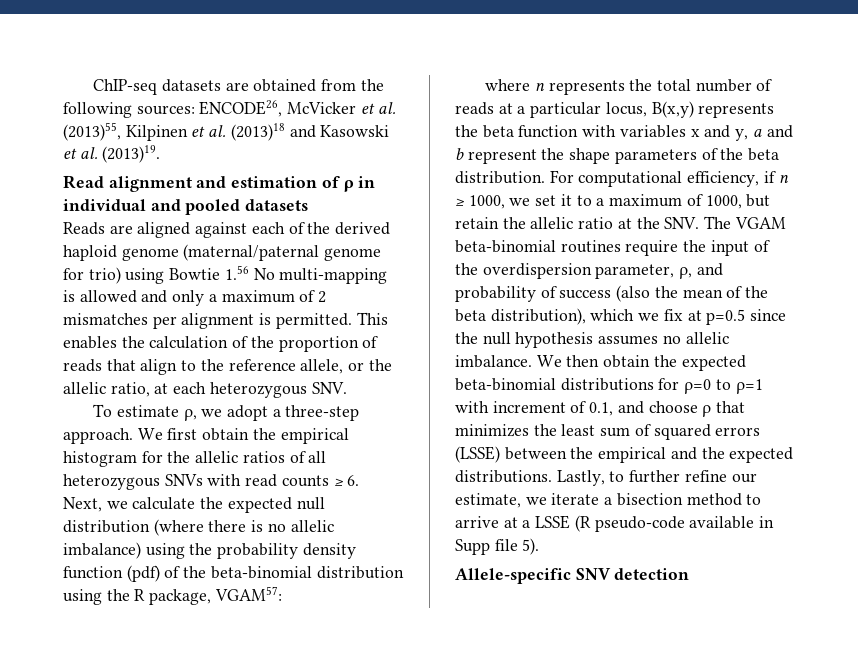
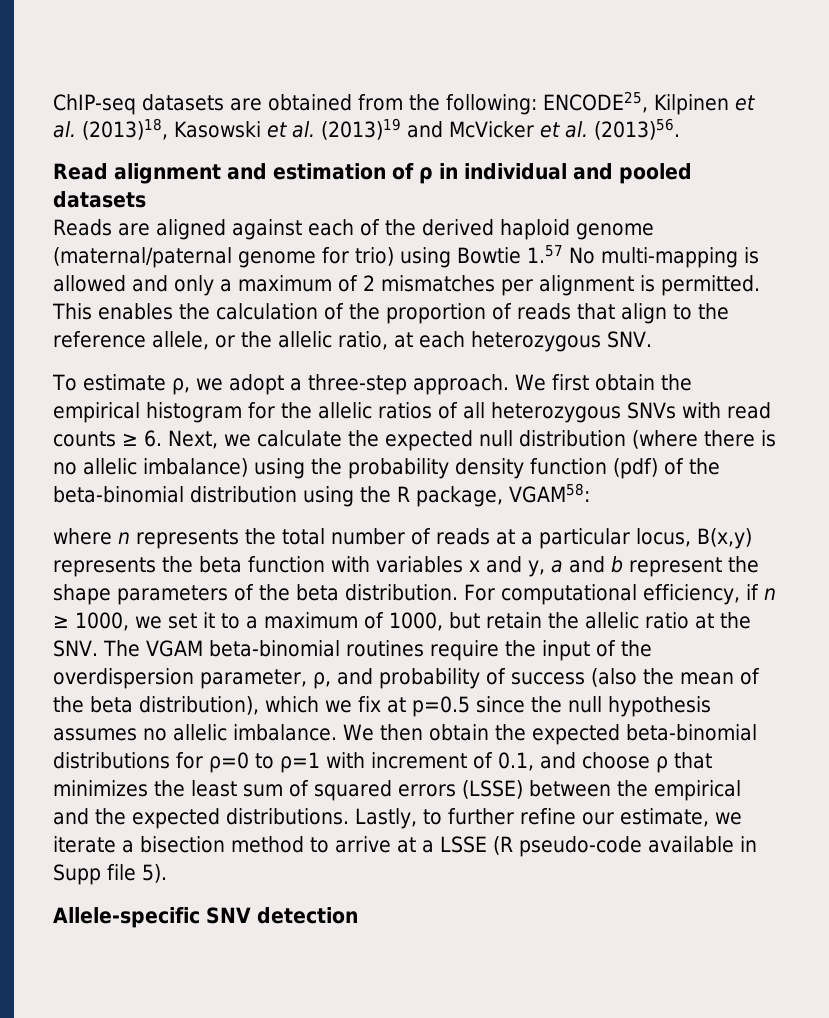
- ChIP-seq datasets are obtained from the following sources: ENCODE26, McVicker et al. (2013)55, Kilpinen et al. (2013)18 and Kasowski et al. (2013)19.
+ ChIP-seq datasets are obtained from the following: ENCODE25, Kilpinen et al. (2013)18, Kasowski et al. (2013)19 and McVicker et al. (2013)56.
- Reads are aligned against each of the derived haploid genome (maternal/paternal genome for trio) using Bowtie 1.56 No multi-mapping is allowed and only a maximum of 2 mismatches per alignment is permitted.
+ Reads are aligned against each of the derived haploid genome (maternal/paternal genome for trio) using Bowtie 1.57 No multi-mapping is allowed and only a maximum of 2 mismatches per alignment is permitted.
- We first obtain the empirical histogram for the allelic ratios of all heterozygous SNVs with read counts ≥ 6. Next, we calculate the expected null distribution (where there is no allelic imbalance) using the probability density function (pdf) of the beta-binomial distribution using the R package, VGAM57:
+ We first obtain the empirical histogram for the allelic ratios of all heterozygous SNVs with read counts ≥ 6. Next, we calculate the expected null distribution (where there is no allelic imbalance) using the probability density function (pdf) of the beta-binomial distribution using the R package, VGAM58:

